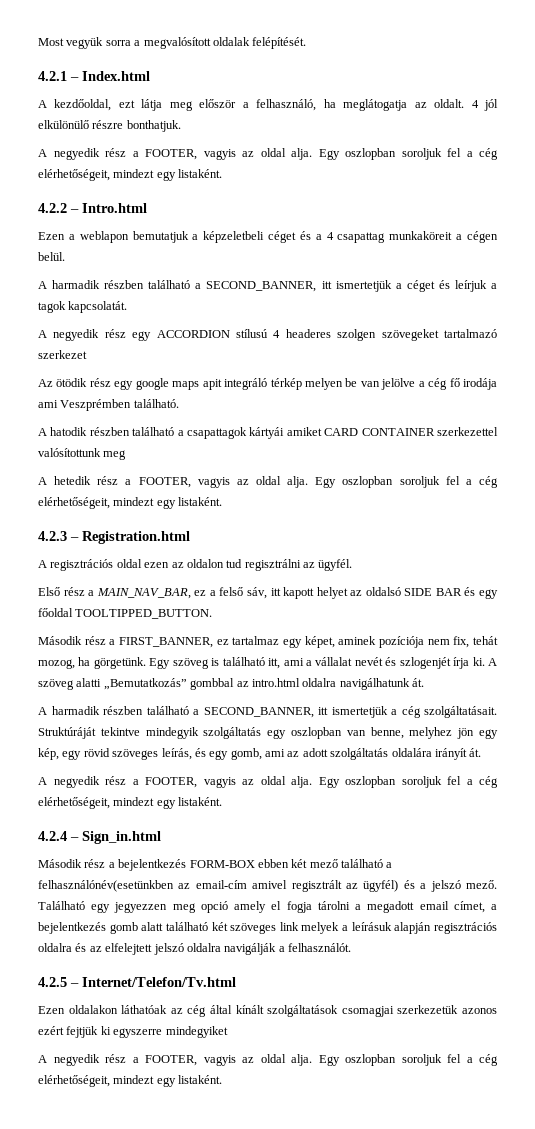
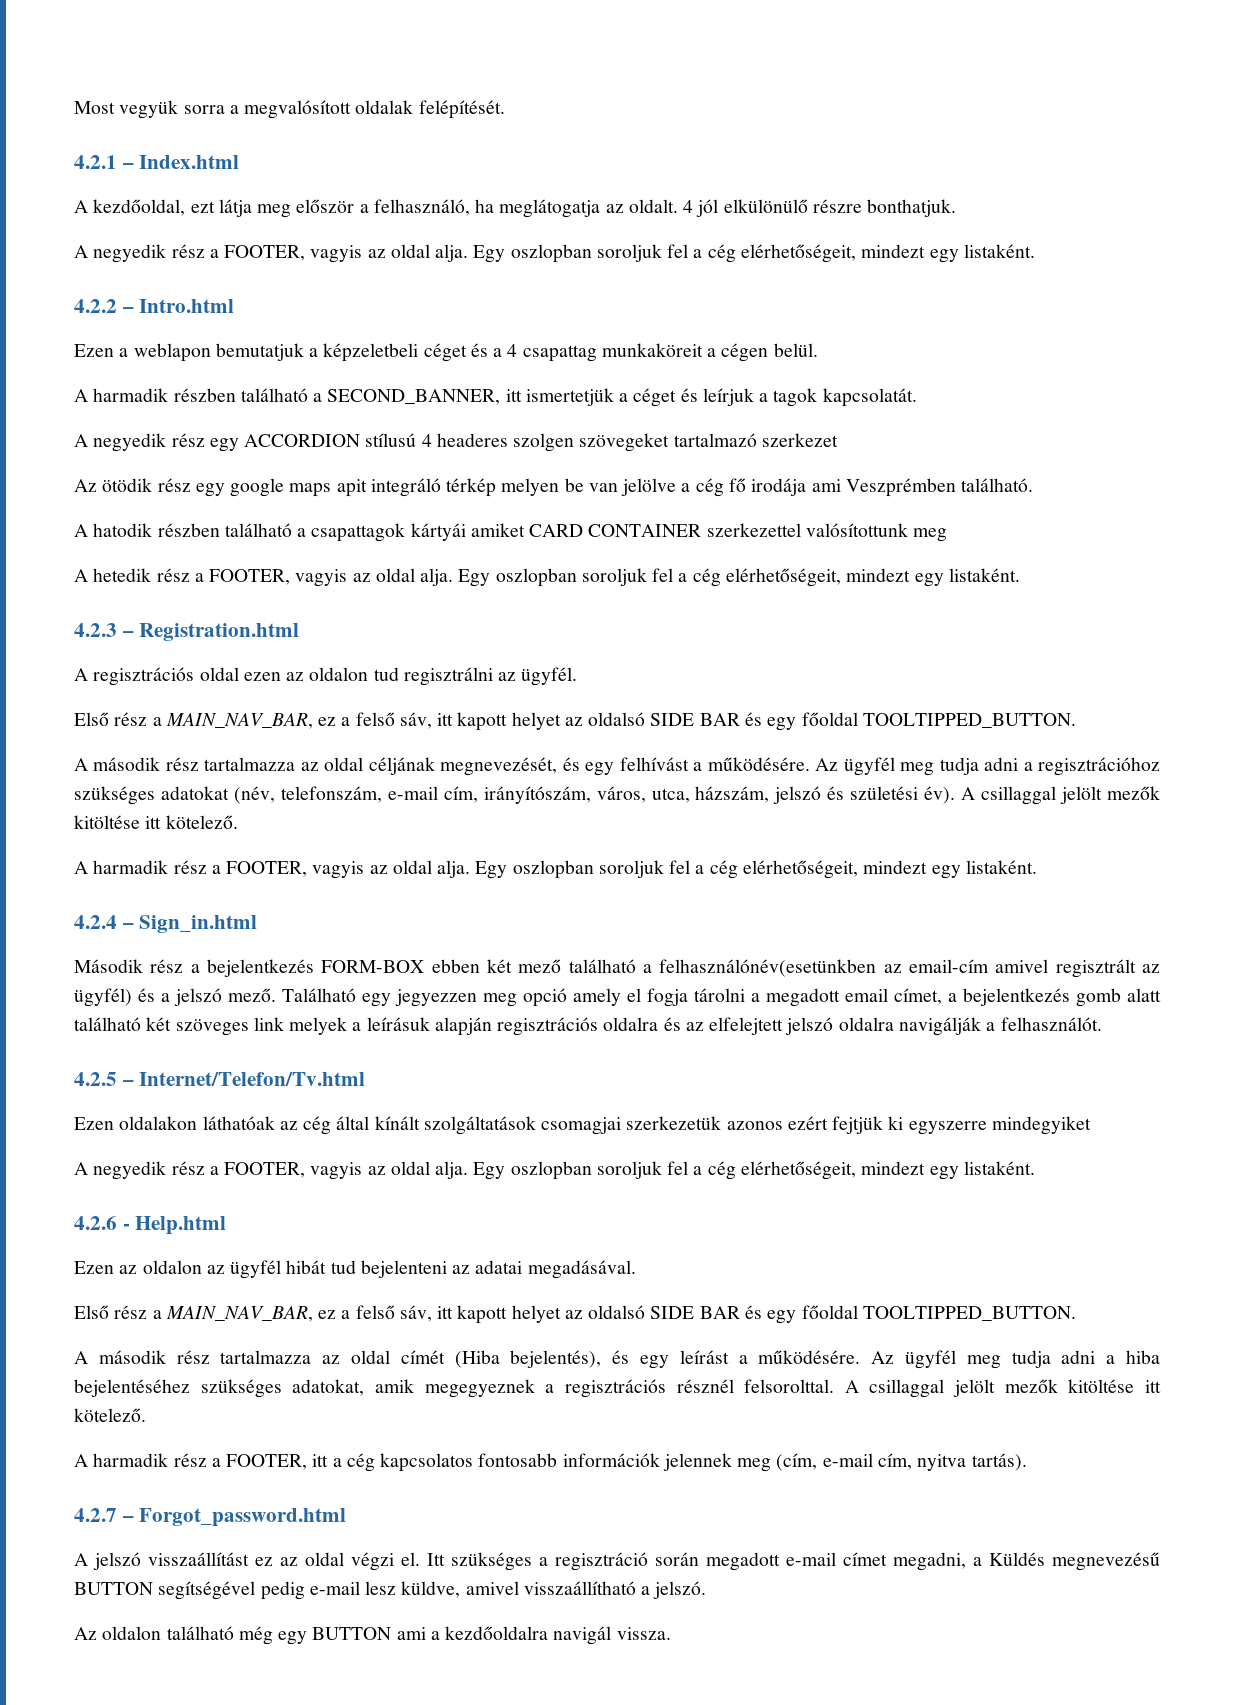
- Második rész a FIRST_BANNER, ez tartalmaz egy képet, aminek pozíciója nem fix, tehát mozog, ha görgetünk. Egy szöveg is található itt, ami a vállalat nevét és szlogenjét írja ki. A szöveg alatti „Bemutatkozás” gombbal az intro.html oldalra navigálhatunk át.
- A harmadik részben található a SECOND_BANNER, itt ismertetjük a cég szolgáltatásait. Struktúráját tekintve mindegyik szolgáltatás egy oszlopban van benne, melyhez jön egy kép, egy rövid szöveges leírás, és egy gomb, ami az adott szolgáltatás oldalára irányít át.
- A negyedik rész a FOOTER, vagyis az oldal alja.
+ A második rész tartalmazza az oldal céljának megnevezését, és egy felhívást a működésére. Az ügyfél meg tudja adni a regisztrációhoz szükséges adatokat (név, telefonszám, e-mail cím, irányítószám, város, utca, házszám, jelszó és születési év). A csillaggal jelölt mezők kitöltése itt kötelező.
+ A harmadik rész a FOOTER, vagyis az oldal alja.
+ 4.2.6 - Help.html
+ Ezen az oldalon az ügyfél hibát tud bejelenteni az adatai megadásával.
+ Első rész a MAIN_NAV_BAR, ez a felső sáv, itt kapott helyet az oldalsó SIDE BAR és egy főoldal TOOLTIPPED_BUTTON.
+ A második rész tartalmazza az oldal címét (Hiba bejelentés), és egy leírást a működésére. Az ügyfél meg tudja adni a hiba bejelentéséhez szükséges adatokat, amik megegyeznek a regisztrációs résznél felsorolttal. A csillaggal jelölt mezők kitöltése itt kötelező.
+ A harmadik rész a FOOTER, itt a cég kapcsolatos fontosabb információk jelennek meg (cím, e-mail cím, nyitva tartás).
+ 4.2.7 – Forgot_password.html
+ A jelszó visszaállítást ez az oldal végzi el. Itt szükséges a regisztráció során megadott e-mail címet megadni, a Küldés megnevezésű BUTTON segítségével pedig e-mail lesz küldve, amivel visszaállítható a jelszó.
+ Az oldalon található még egy BUTTON ami a kezdőoldalra navigál vissza.

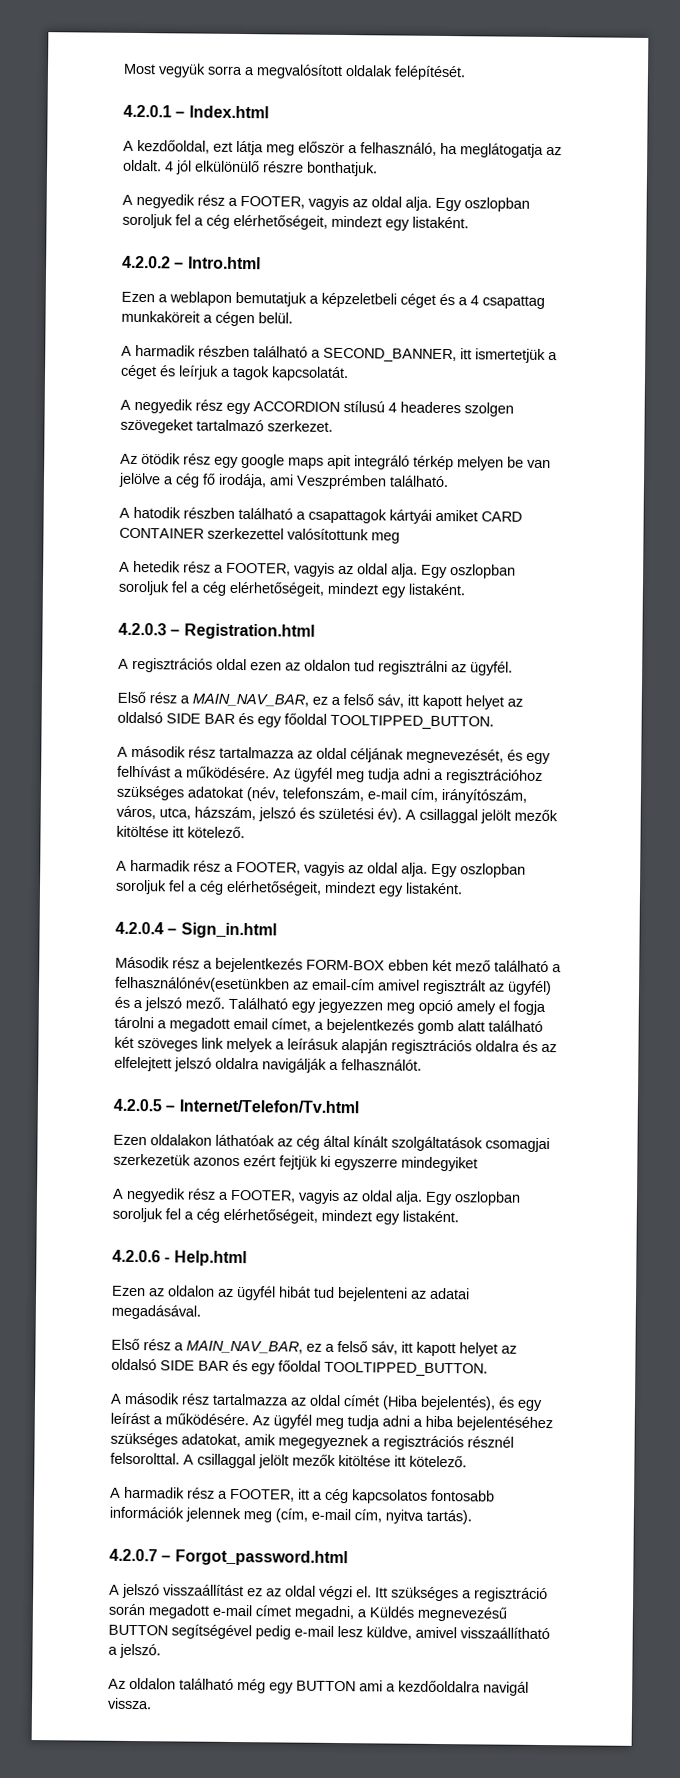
- 4.2.1 – Index.html
+ 4.2.0.1 – Index.html
- 4.2.2 – Intro.html
+ 4.2.0.2 – Intro.html
- A negyedik rész egy ACCORDION stílusú 4 headeres szolgen szövegeket tartalmazó szerkezet
+ A negyedik rész egy ACCORDION stílusú 4 headeres szolgen szövegeket tartalmazó szerkezet.
- Az ötödik rész egy google maps apit integráló térkép melyen be van jelölve a cég fő irodája ami Veszprémben található.
+ Az ötödik rész egy google maps apit integráló térkép melyen be van jelölve a cég fő irodája, ami Veszprémben található.
- 4.2.3 – Registration.html
+ 4.2.0.3 – Registration.html
- 4.2.4 – Sign_in.html
+ 4.2.0.4 – Sign_in.html
- 4.2.5 – Internet/Telefon/Tv.html
+ 4.2.0.5 – Internet/Telefon/Tv.html
- 4.2.6 - Help.html
+ 4.2.0.6 - Help.html
- 4.2.7 – Forgot_password.html
+ 4.2.0.7 – Forgot_password.html

